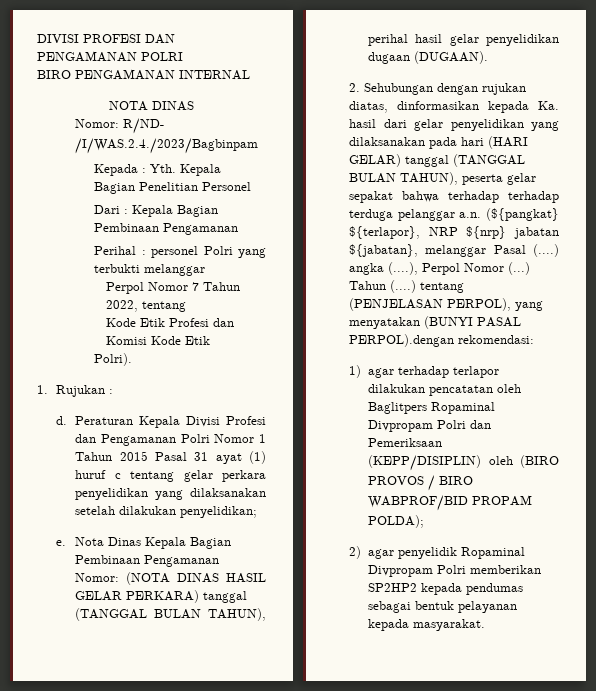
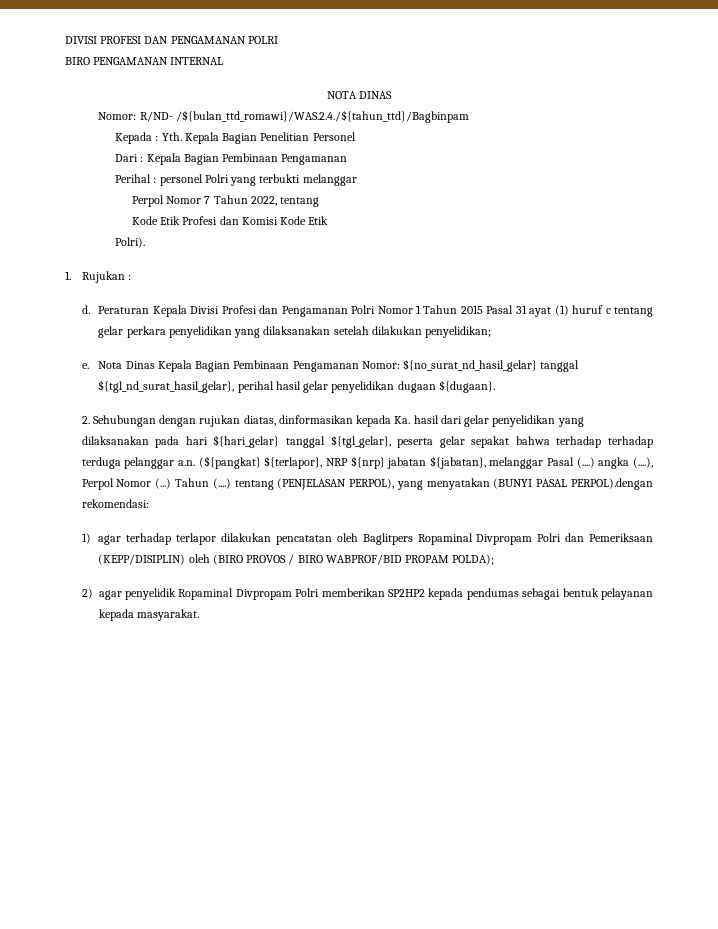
- Nomor: R/ND- /I/WAS.2.4./2023/Bagbinpam
+ Nomor: R/ND- /${bulan_ttd_romawi}/WAS.2.4./${tahun_ttd}/Bagbinpam
- Nota Dinas Kepala Bagian Pembinaan Pengamanan Nomor: (NOTA DINAS HASIL GELAR PERKARA) tanggal (TANGGAL BULAN TAHUN), perihal hasil gelar penyelidikan dugaan (DUGAAN).
+ Nota Dinas Kepala Bagian Pembinaan Pengamanan Nomor: ${no_surat_nd_hasil_gelar} tanggal ${tgl_nd_surat_hasil_gelar}, perihal hasil gelar penyelidikan dugaan ${dugaan}.
- 2. Sehubungan dengan rujukan diatas, dinformasikan kepada Ka. hasil dari gelar penyelidikan yang dilaksanakan pada hari (HARI GELAR) tanggal (TANGGAL BULAN TAHUN), peserta gelar sepakat bahwa terhadap terhadap terduga pelanggar a.n. (${pangkat} ${terlapor}, NRP ${nrp} jabatan ${jabatan}, melanggar Pasal (....) angka (....), Perpol Nomor (...)
+ 2. Sehubungan dengan rujukan diatas, dinformasikan kepada Ka. hasil dari gelar penyelidikan yang dilaksanakan pada hari ${hari_gelar} tanggal ${tgl_gelar}, peserta gelar sepakat bahwa terhadap terhadap terduga pelanggar a.n. (${pangkat} ${terlapor}, NRP ${nrp} jabatan ${jabatan}, melanggar Pasal (....) angka (....), Perpol Nomor (...)

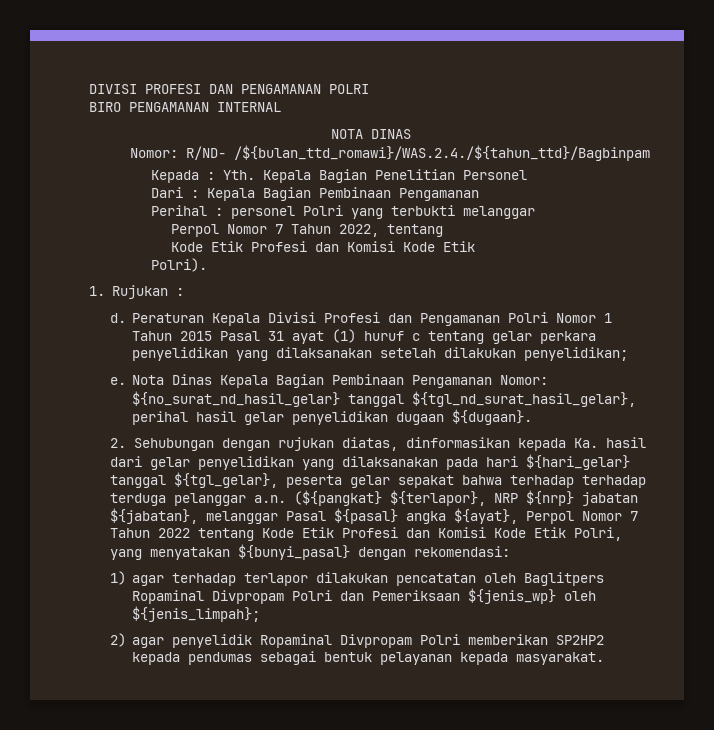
- 2. Sehubungan dengan rujukan diatas, dinformasikan kepada Ka. hasil dari gelar penyelidikan yang dilaksanakan pada hari ${hari_gelar} tanggal ${tgl_gelar}, peserta gelar sepakat bahwa terhadap terhadap terduga pelanggar a.n. (${pangkat} ${terlapor}, NRP ${nrp} jabatan ${jabatan}, melanggar Pasal (....) angka (....), Perpol Nomor (...) Tahun (....) tentang (PENJELASAN PERPOL), yang menyatakan (BUNYI PASAL PERPOL).dengan rekomendasi:
+ 2. Sehubungan dengan rujukan diatas, dinformasikan kepada Ka. hasil dari gelar penyelidikan yang dilaksanakan pada hari ${hari_gelar} tanggal ${tgl_gelar}, peserta gelar sepakat bahwa terhadap terhadap terduga pelanggar a.n. (${pangkat} ${terlapor}, NRP ${nrp} jabatan ${jabatan}, melanggar Pasal ${pasal} angka ${ayat}, Perpol Nomor 7 Tahun 2022 tentang Kode Etik Profesi dan Komisi Kode Etik Polri, yang menyatakan ${bunyi_pasal} dengan rekomendasi:
- 1) agar terhadap terlapor dilakukan pencatatan oleh Baglitpers Ropaminal Divpropam Polri dan Pemeriksaan (KEPP/DISIPLIN) oleh (BIRO PROVOS / BIRO WABPROF/BID PROPAM POLDA);
+ 1) agar terhadap terlapor dilakukan pencatatan oleh Baglitpers Ropaminal Divpropam Polri dan Pemeriksaan ${jenis_wp} oleh ${jenis_limpah};

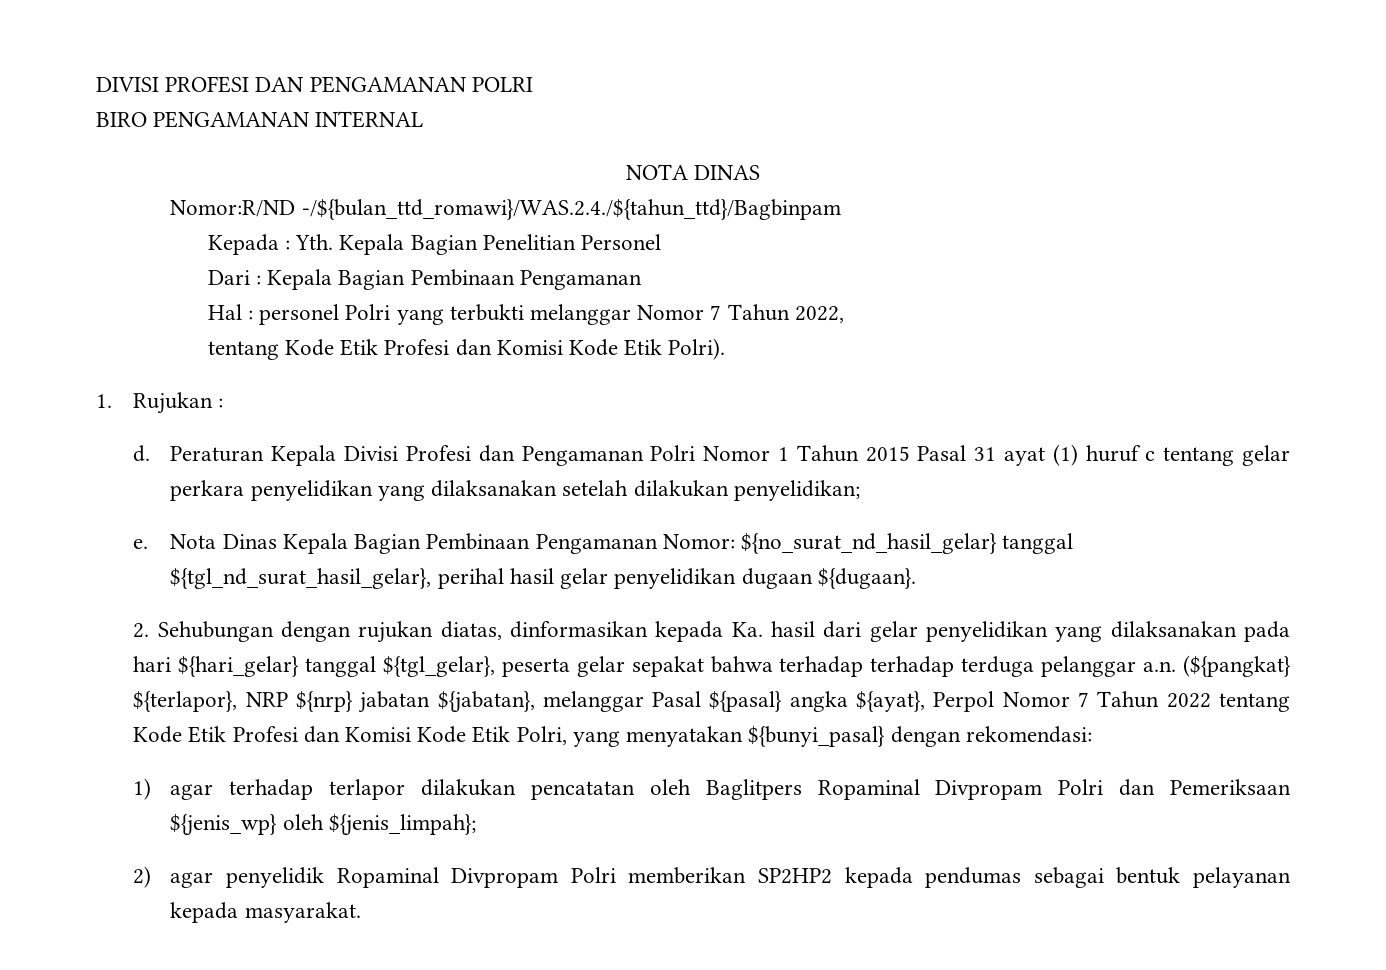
- Nomor: R/ND- /${bulan_ttd_romawi}/WAS.2.4./${tahun_ttd}/Bagbinpam
+ Nomor:R/ND -/${bulan_ttd_romawi}/WAS.2.4./${tahun_ttd}/Bagbinpam
- Perihal : personel Polri yang terbukti melanggar
- Perpol Nomor 7 Tahun 2022, tentang
- Kode Etik Profesi dan Komisi Kode Etik
- Polri).
+ Hal : personel Polri yang terbukti melanggar Nomor 7 Tahun 2022,
+ tentang Kode Etik Profesi dan Komisi Kode Etik Polri).

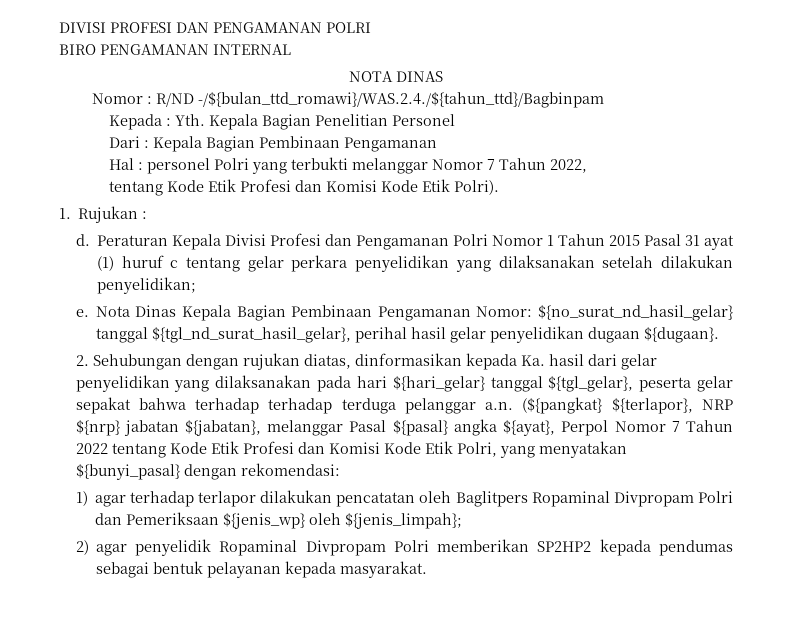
- Nomor:R/ND -/${bulan_ttd_romawi}/WAS.2.4./${tahun_ttd}/Bagbinpam
+ Nomor : R/ND -/${bulan_ttd_romawi}/WAS.2.4./${tahun_ttd}/Bagbinpam

